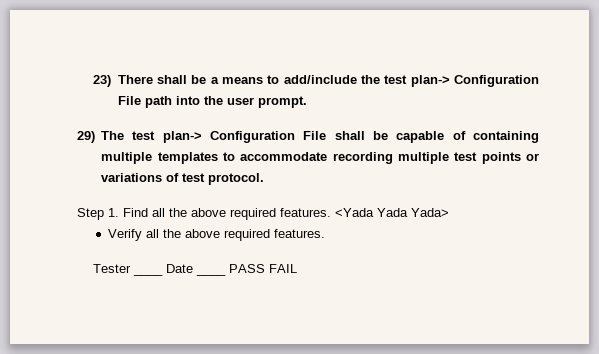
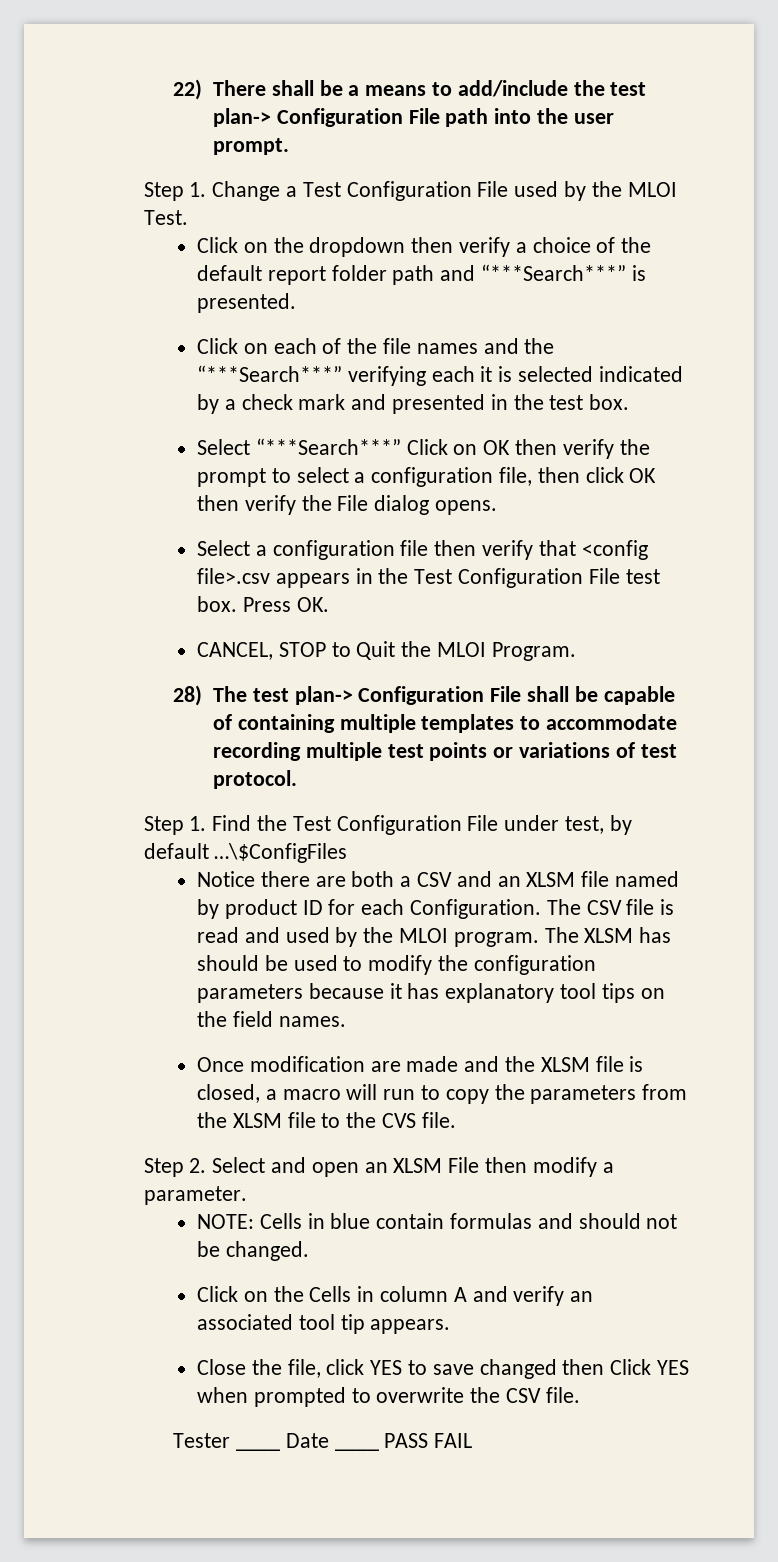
- 23) There shall be a means to add/include the test plan-> Configuration File path into the user prompt.
+ 22) There shall be a means to add/include the test plan-> Configuration File path into the user prompt.
- 29) The test plan-> Configuration File shall be capable of containing multiple templates to accommodate recording multiple test points or variations of test protocol.
+ Step 1. Change a Test Configuration File used by the MLOI Test.
+ Click on the dropdown then verify a choice of the default report folder path and “***Search***” is presented.
+ Click on each of the file names and the “***Search***” verifying each it is selected indicated by a check mark and presented in the test box.
+ Select “***Search***” Click on OK then verify the prompt to select a configuration file, then click OK then verify the File dialog opens.
+ Select a configuration file then verify that <config file>.csv appears in the Test Configuration File test box. Press OK.
+ CANCEL, STOP to Quit the MLOI Program.
+ 28) The test plan-> Configuration File shall be capable of containing multiple templates to accommodate recording multiple test points or variations of test protocol.
- Step 1. Find all the above required features. <Yada Yada Yada>
- Verify all the above required features.
+ Step 1. Find the Test Configuration File under test, by default …\$ConfigFiles
+ Notice there are both a CSV and an XLSM file named by product ID for each Configuration. The CSV file is read and used by the MLOI program. The XLSM has should be used to modify the configuration parameters because it has explanatory tool tips on the field names.
+ Once modification are made and the XLSM file is closed, a macro will run to copy the parameters from the XLSM file to the CVS file.
+ Step 2. Select and open an XLSM File then modify a parameter.
+ NOTE: Cells in blue contain formulas and should not be changed.
+ Click on the Cells in column A and verify an associated tool tip appears.
+ Close the file, click YES to save changed then Click YES when prompted to overwrite the CSV file.

